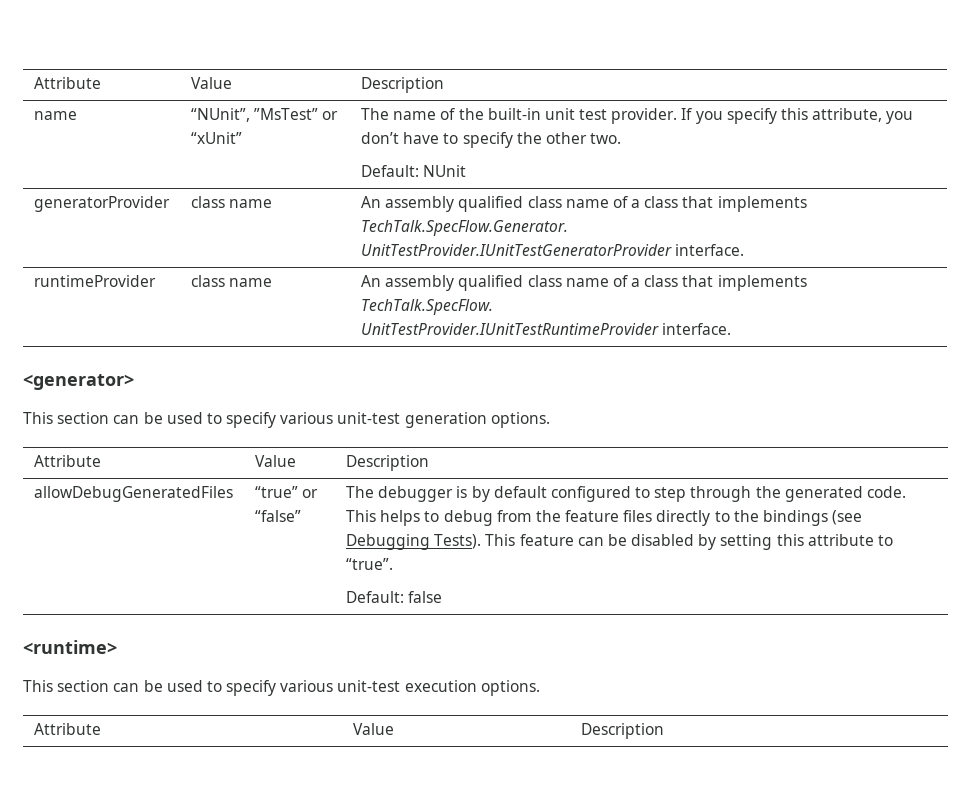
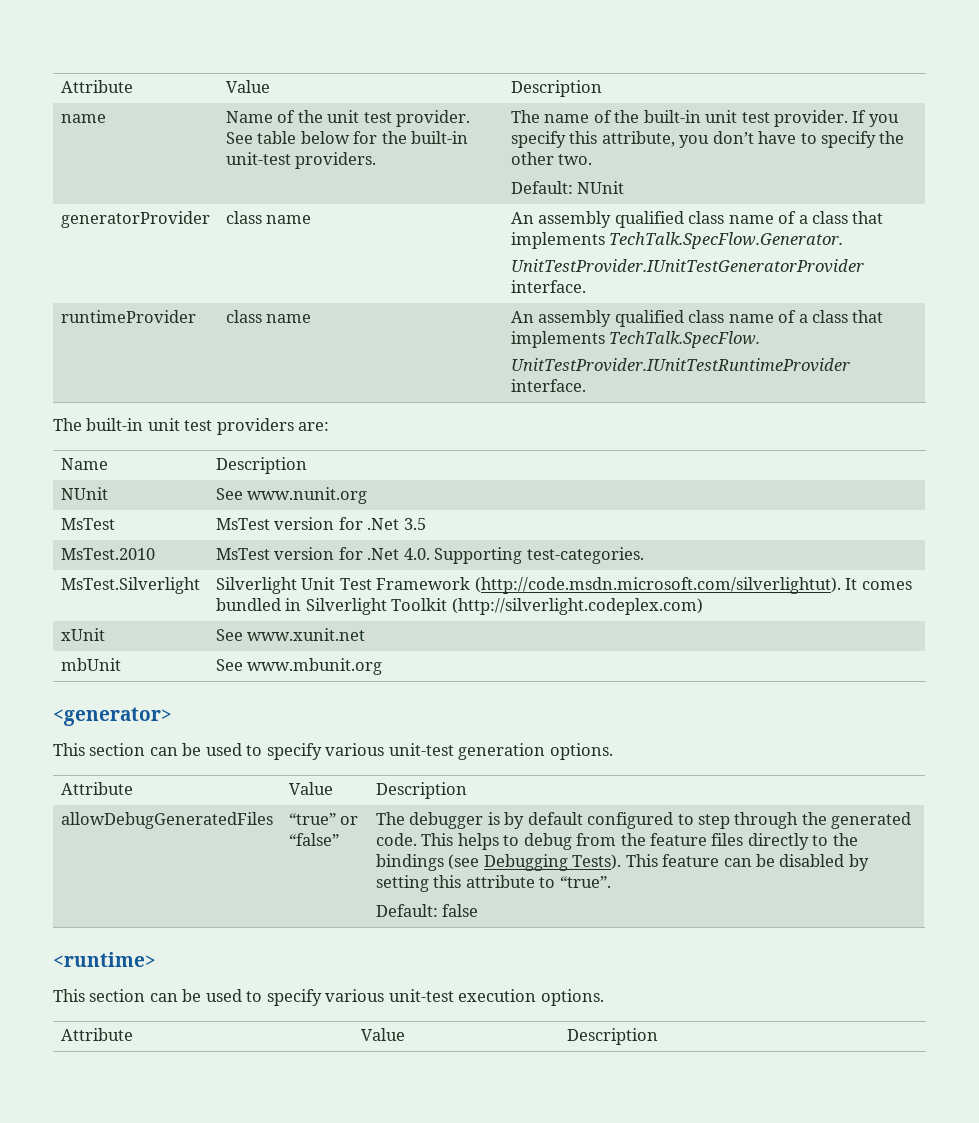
- name | “NUnit”, ”MsTest” or “xUnit” | The name of the built-in unit test provider. If you specify this attribute, you don’t have to specify the other two.
+ name | Name of the unit test provider. See table below for the built-in unit-test providers. | The name of the built-in unit test provider. If you specify this attribute, you don’t have to specify the other two.
+ The built-in unit test providers are:
+ Name | Description
+ NUnit | See www.nunit.org
+ MsTest | MsTest version for .Net 3.5
+ MsTest.2010 | MsTest version for .Net 4.0. Supporting test-categories.
+ MsTest.Silverlight | Silverlight Unit Test Framework (http://code.msdn.microsoft.com/silverlightut). It comes bundled in Silverlight Toolkit (http://silverlight.codeplex.com)
+ xUnit | See www.xunit.net
+ mbUnit | See www.mbunit.org

